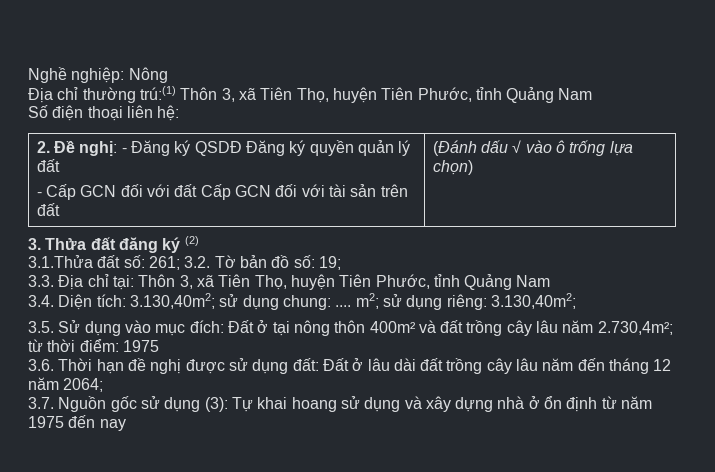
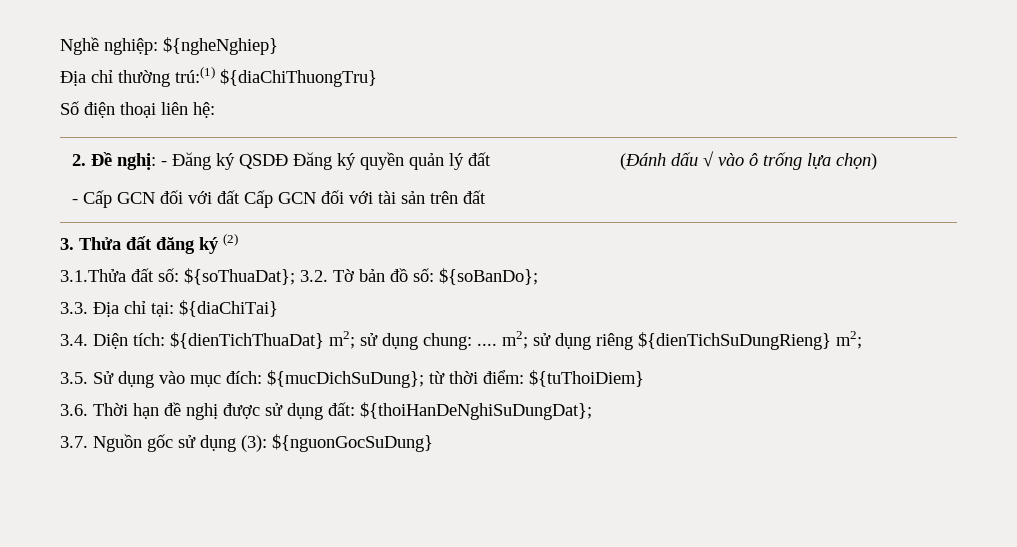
- Nghề nghiệp: Nông
+ Nghề nghiệp: ${ngheNghiep}
- Địa chỉ thường trú:(1) Thôn 3, xã Tiên Thọ, huyện Tiên Phước, tỉnh Quảng Nam
+ Địa chỉ thường trú:(1) ${diaChiThuongTru}
- 3.1.Thửa đất số: 261; 3.2. Tờ bản đồ số: 19;
+ 3.1.Thửa đất số: ${soThuaDat}; 3.2. Tờ bản đồ số: ${soBanDo};
- 3.3. Địa chỉ tại: Thôn 3, xã Tiên Thọ, huyện Tiên Phước, tỉnh Quảng Nam
+ 3.3. Địa chỉ tại: ${diaChiTai}
- 3.4. Diện tích: 3.130,40m2; sử dụng chung: .... m2; sử dụng riêng: 3.130,40m2;
+ 3.4. Diện tích: ${dienTichThuaDat} m2; sử dụng chung: .... m2; sử dụng riêng ${dienTichSuDungRieng} m2;
- 3.5. Sử dụng vào mục đích: Đất ở tại nông thôn 400m² và đất trồng cây lâu năm 2.730,4m²; từ thời điểm: 1975
+ 3.5. Sử dụng vào mục đích: ${mucDichSuDung}; từ thời điểm: ${tuThoiDiem}
- 3.6. Thời hạn đề nghị được sử dụng đất: Đất ở lâu dài đất trồng cây lâu năm đến tháng 12 năm 2064;
+ 3.6. Thời hạn đề nghị được sử dụng đất: ${thoiHanDeNghiSuDungDat};
- 3.7. Nguồn gốc sử dụng (3): Tự khai hoang sử dụng và xây dựng nhà ở ổn định từ năm 1975 đến nay
+ 3.7. Nguồn gốc sử dụng (3): ${nguonGocSuDung}

